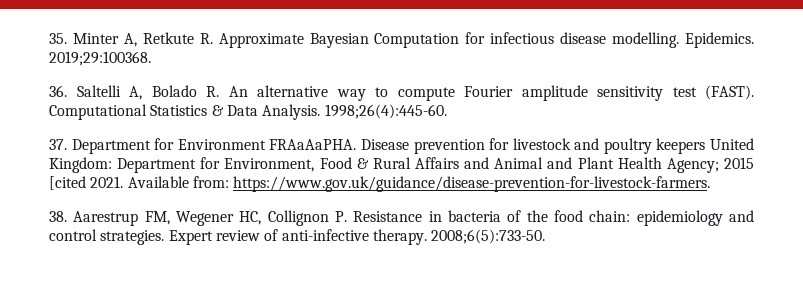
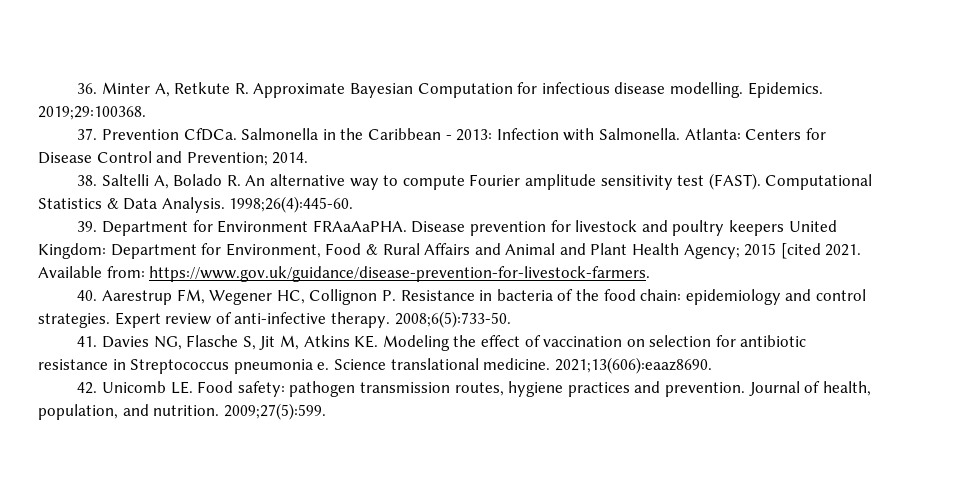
- 35. Minter A, Retkute R. Approximate Bayesian Computation for infectious disease modelling.
+ 36. Minter A, Retkute R. Approximate Bayesian Computation for infectious disease modelling.
- 36. Saltelli A, Bolado R. An alternative way to compute Fourier amplitude sensitivity test (FAST).
+ 37. Prevention CfDCa. Salmonella in the Caribbean - 2013: Infection with Salmonella. Atlanta: Centers for Disease Control and Prevention; 2014.
+ 38. Saltelli A, Bolado R. An alternative way to compute Fourier amplitude sensitivity test (FAST).
- 37. Department for Environment FRAaAaPHA.
+ 39. Department for Environment FRAaAaPHA.
- 38. Aarestrup FM, Wegener HC, Collignon P. Resistance in bacteria of the food chain: epidemiology and control strategies.
+ 40. Aarestrup FM, Wegener HC, Collignon P. Resistance in bacteria of the food chain: epidemiology and control strategies.
+ 41. Davies NG, Flasche S, Jit M, Atkins KE. Modeling the effect of vaccination on selection for antibiotic resistance in Streptococcus pneumonia e. Science translational medicine. 2021;13(606):eaaz8690.
+ 42. Unicomb LE. Food safety: pathogen transmission routes, hygiene practices and prevention. Journal of health, population, and nutrition. 2009;27(5):599.

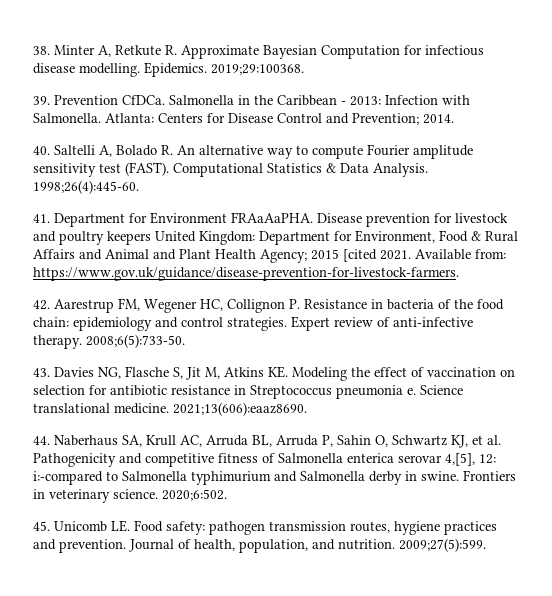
- 36. Minter A, Retkute R. Approximate Bayesian Computation for infectious disease modelling.
+ 38. Minter A, Retkute R. Approximate Bayesian Computation for infectious disease modelling.
- 37. Prevention CfDCa.
+ 39. Prevention CfDCa.
- 38. Saltelli A, Bolado R. An alternative way to compute Fourier amplitude sensitivity test (FAST).
+ 40. Saltelli A, Bolado R. An alternative way to compute Fourier amplitude sensitivity test (FAST).
- 39. Department for Environment FRAaAaPHA.
+ 41. Department for Environment FRAaAaPHA.
- 40. Aarestrup FM, Wegener HC, Collignon P. Resistance in bacteria of the food chain: epidemiology and control strategies.
+ 42. Aarestrup FM, Wegener HC, Collignon P. Resistance in bacteria of the food chain: epidemiology and control strategies.
- 41. Davies NG, Flasche S, Jit M, Atkins KE. Modeling the effect of vaccination on selection for antibiotic resistance in Streptococcus pneumonia e.
+ 43. Davies NG, Flasche S, Jit M, Atkins KE. Modeling the effect of vaccination on selection for antibiotic resistance in Streptococcus pneumonia e.
- 42. Unicomb LE. Food safety: pathogen transmission routes, hygiene practices and prevention.
+ 44. Naberhaus SA, Krull AC, Arruda BL, Arruda P, Sahin O, Schwartz KJ, et al. Pathogenicity and competitive fitness of Salmonella enterica serovar 4,[5], 12: i:-compared to Salmonella typhimurium and Salmonella derby in swine. Frontiers in veterinary science. 2020;6:502.
+ 45. Unicomb LE. Food safety: pathogen transmission routes, hygiene practices and prevention.

